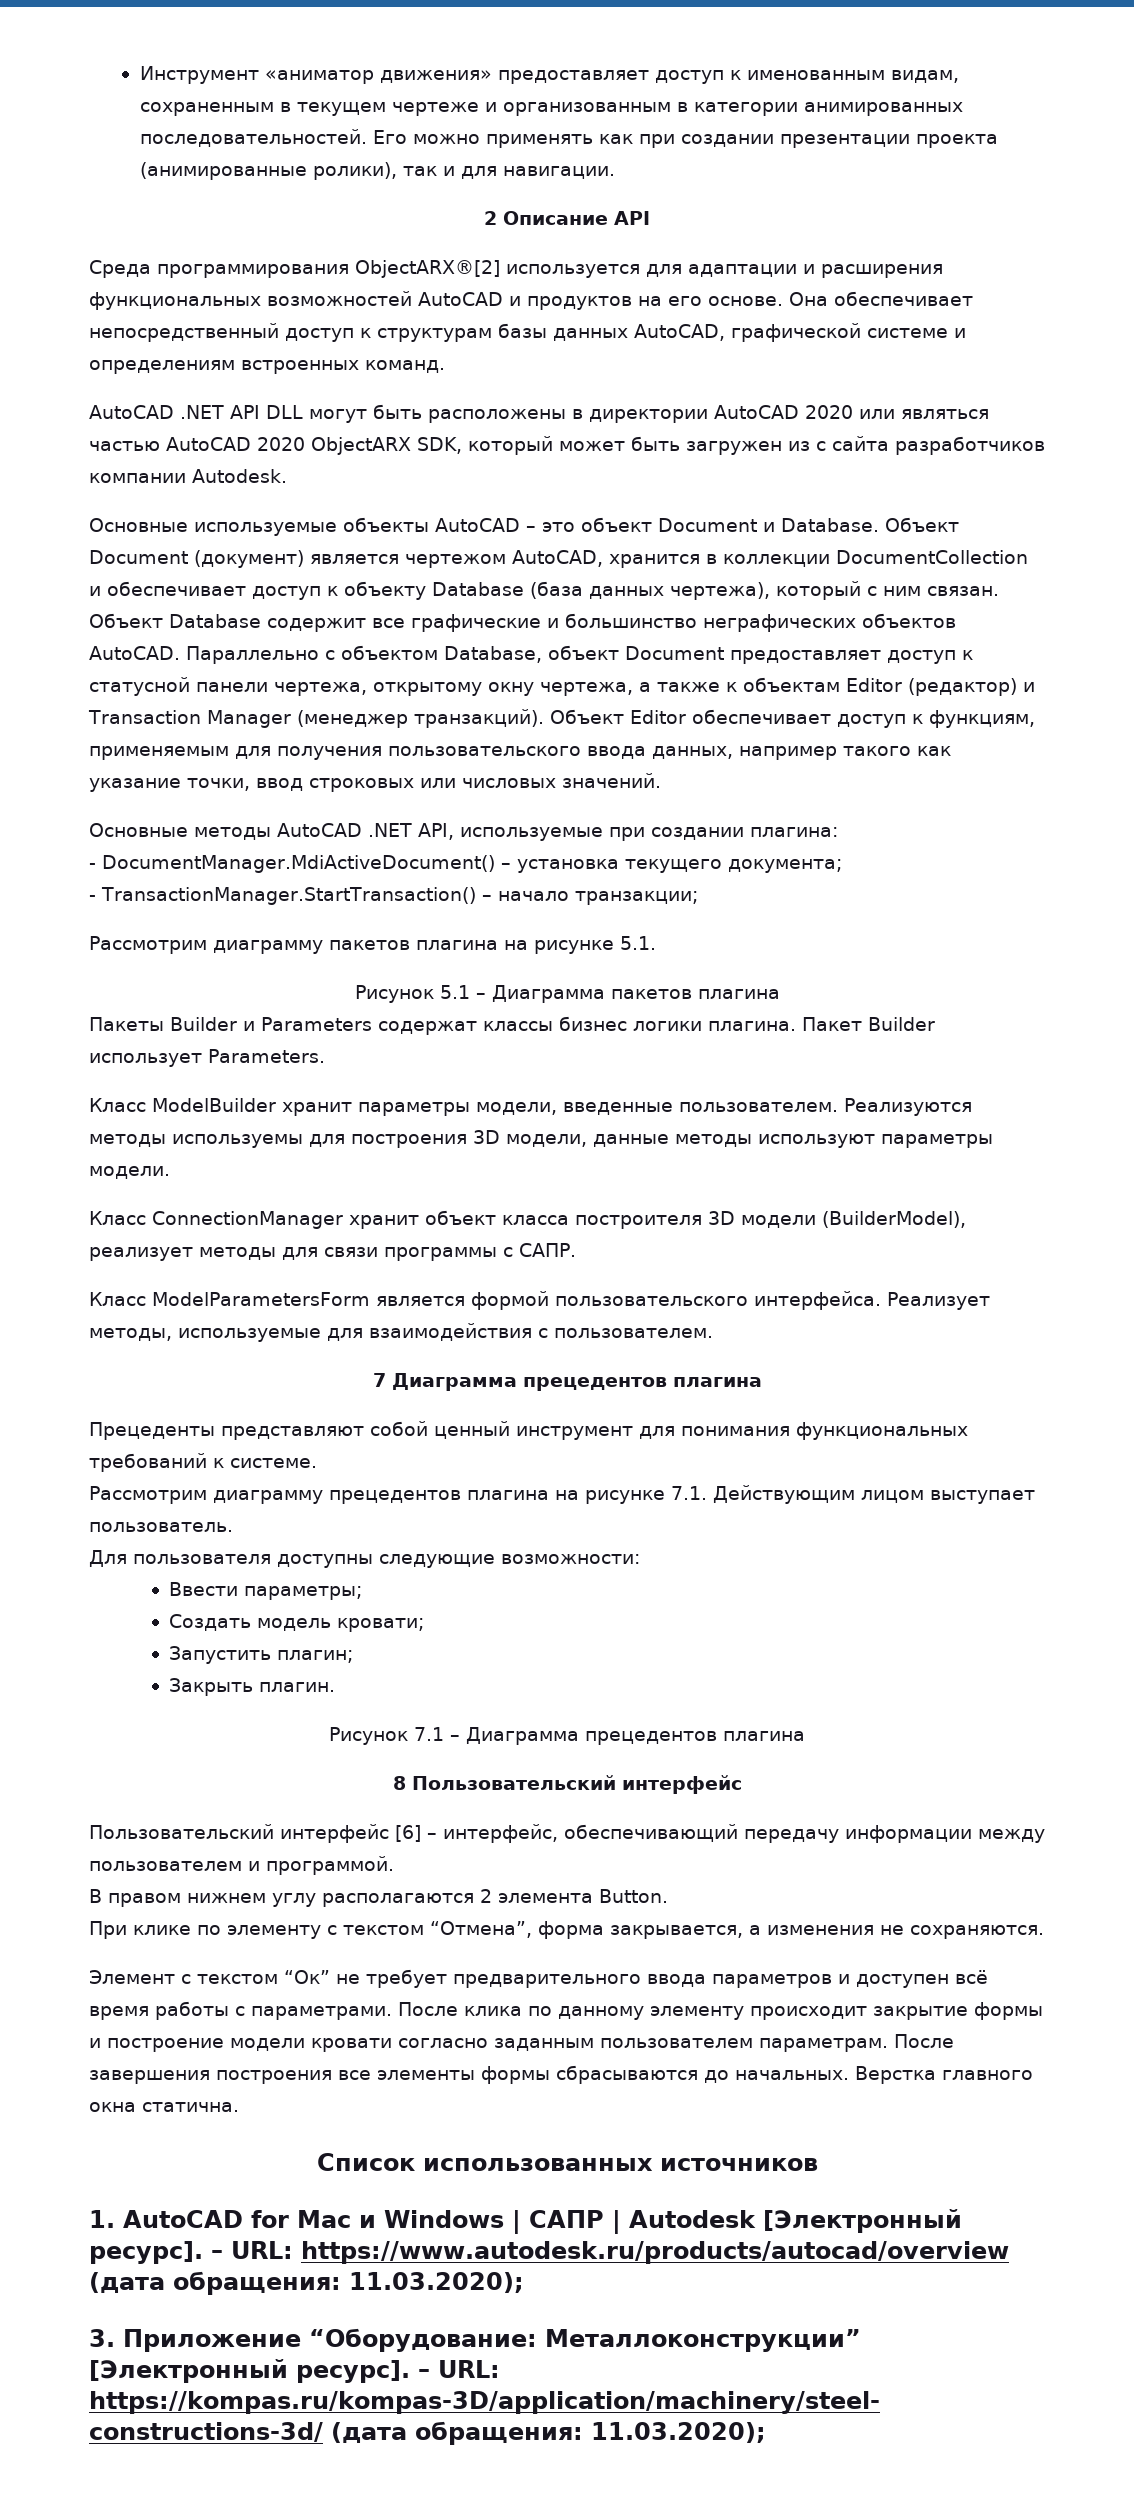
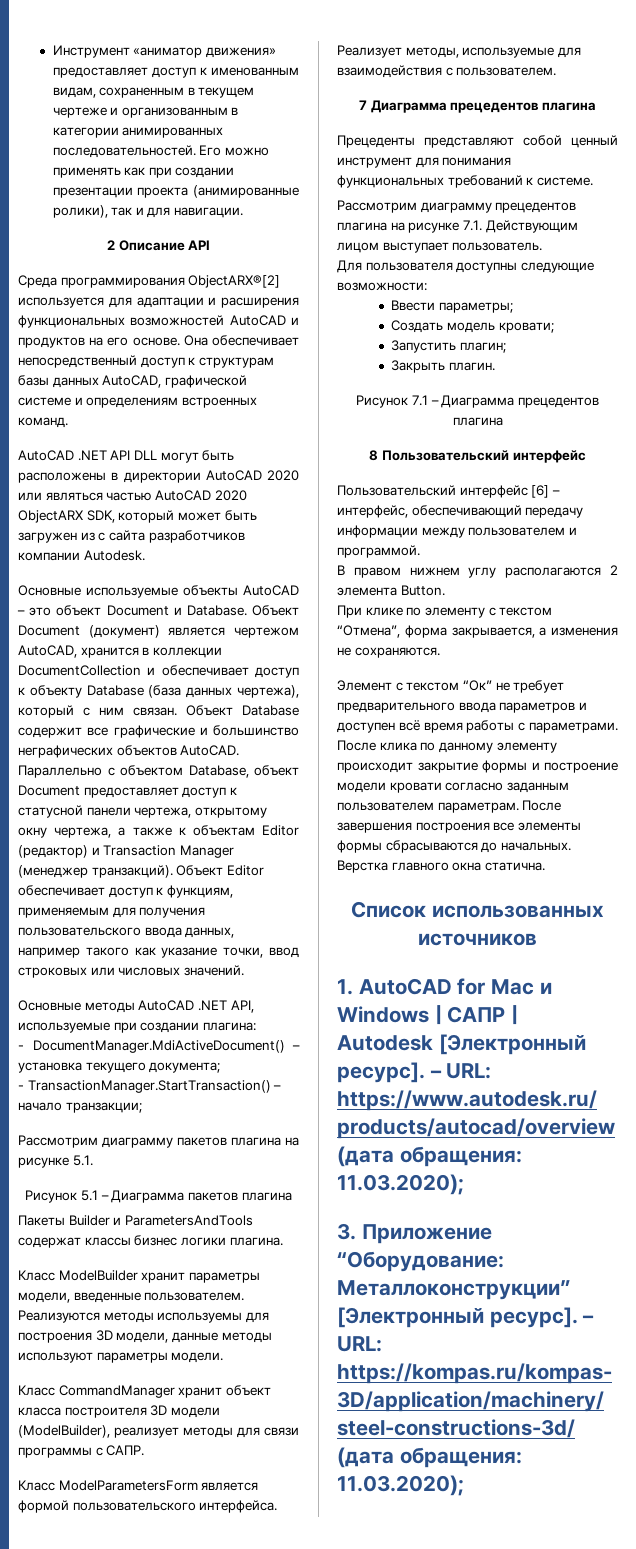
- Пакеты Builder и Parameters содержат классы бизнес логики плагина. Пакет Builder использует Parameters.
+ Пакеты Builder и ParametersAndTools содержат классы бизнес логики плагина.
- Класс ConnectionManager хранит объект класса построителя 3D модели (BuilderModel), реализует методы для связи программы с САПР.
+ Класс CommandManager хранит объект класса построителя 3D модели (ModelBuilder), реализует методы для связи программы с САПР.

